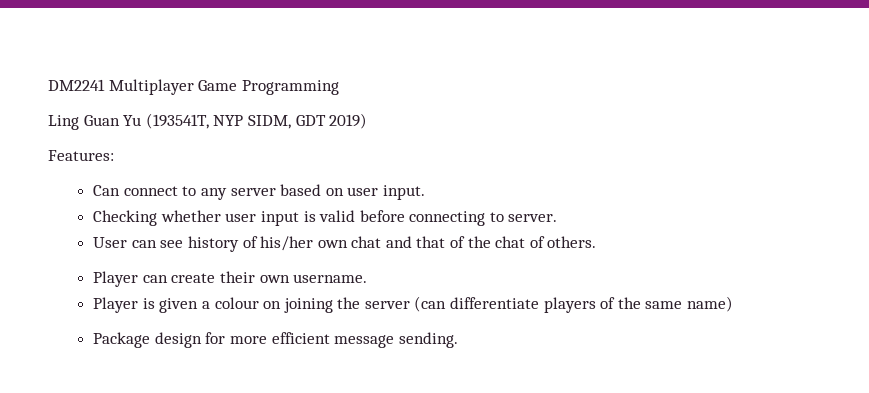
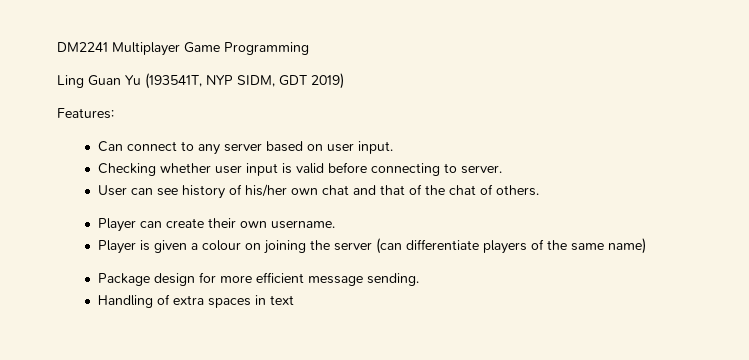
+ Handling of extra spaces in text

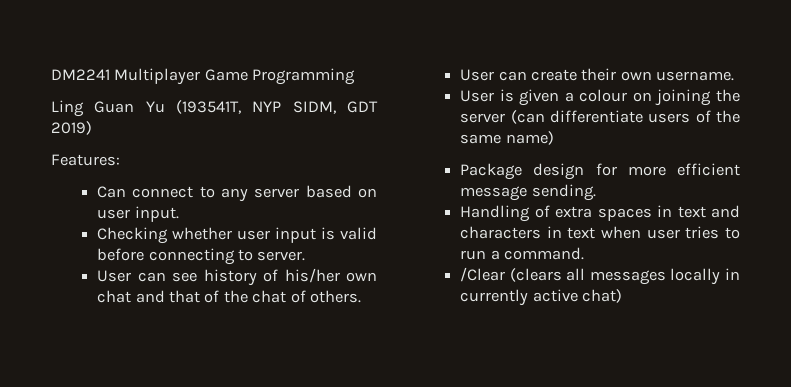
- Player can create their own username.
+ User can create their own username.
- Player is given a colour on joining the server (can differentiate players of the same name)
+ User is given a colour on joining the server (can differentiate users of the same name)
- Handling of extra spaces in text
+ Handling of extra spaces in text and characters in text when user tries to run a command.
+ /Clear (clears all messages locally in currently active chat)

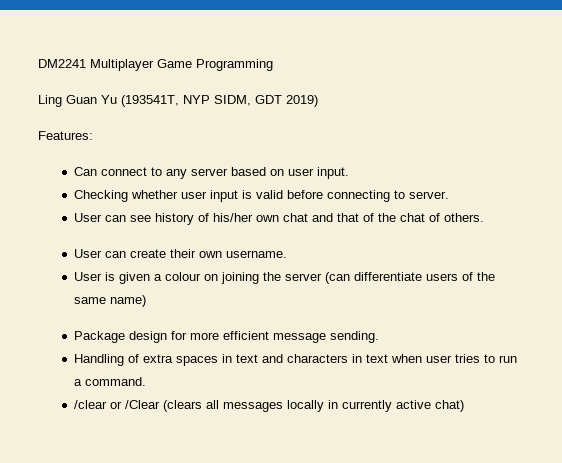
- /Clear (clears all messages locally in currently active chat)
+ /clear or /Clear (clears all messages locally in currently active chat)

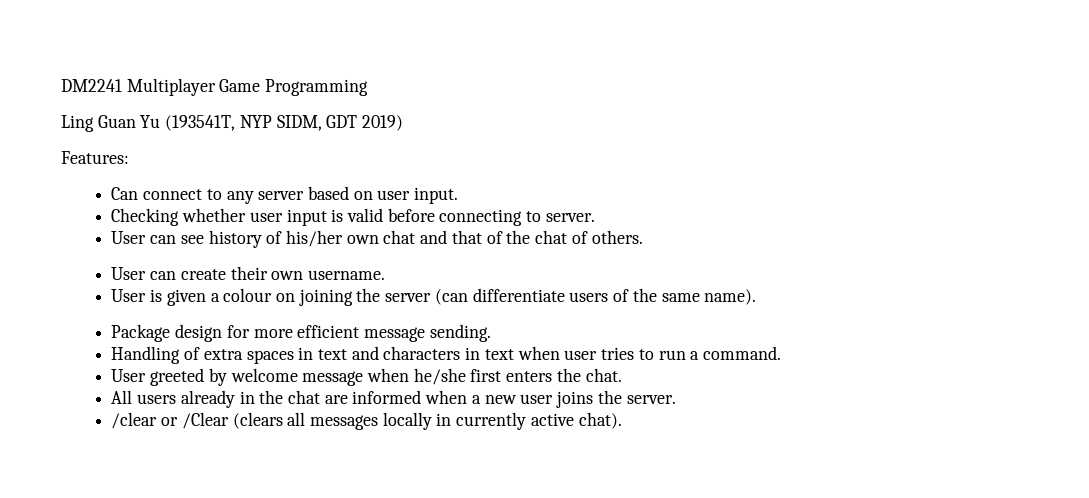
- User is given a colour on joining the server (can differentiate users of the same name)
+ User is given a colour on joining the server (can differentiate users of the same name).
+ User greeted by welcome message when he/she first enters the chat.
+ All users already in the chat are informed when a new user joins the server.
- /clear or /Clear (clears all messages locally in currently active chat)
+ /clear or /Clear (clears all messages locally in currently active chat).

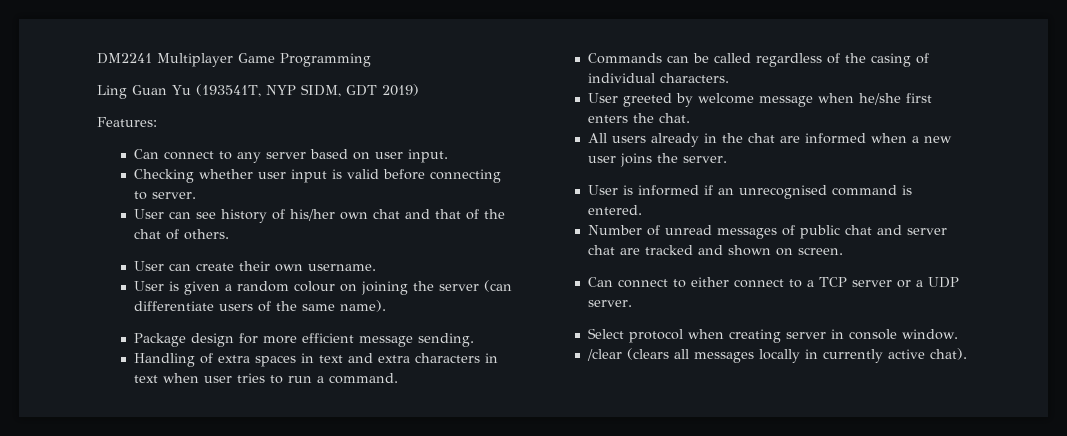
- User is given a colour on joining the server (can differentiate users of the same name).
+ User is given a random colour on joining the server (can differentiate users of the same name).
- Handling of extra spaces in text and characters in text when user tries to run a command.
+ Handling of extra spaces in text and extra characters in text when user tries to run a command.
+ Commands can be called regardless of the casing of individual characters.
+ User is informed if an unrecognised command is entered.
+ Number of unread messages of public chat and server chat are tracked and shown on screen.
+ Can connect to either connect to a TCP server or a UDP server.
+ Select protocol when creating server in console window.
- /clear or /Clear (clears all messages locally in currently active chat).
+ /clear (clears all messages locally in currently active chat).

